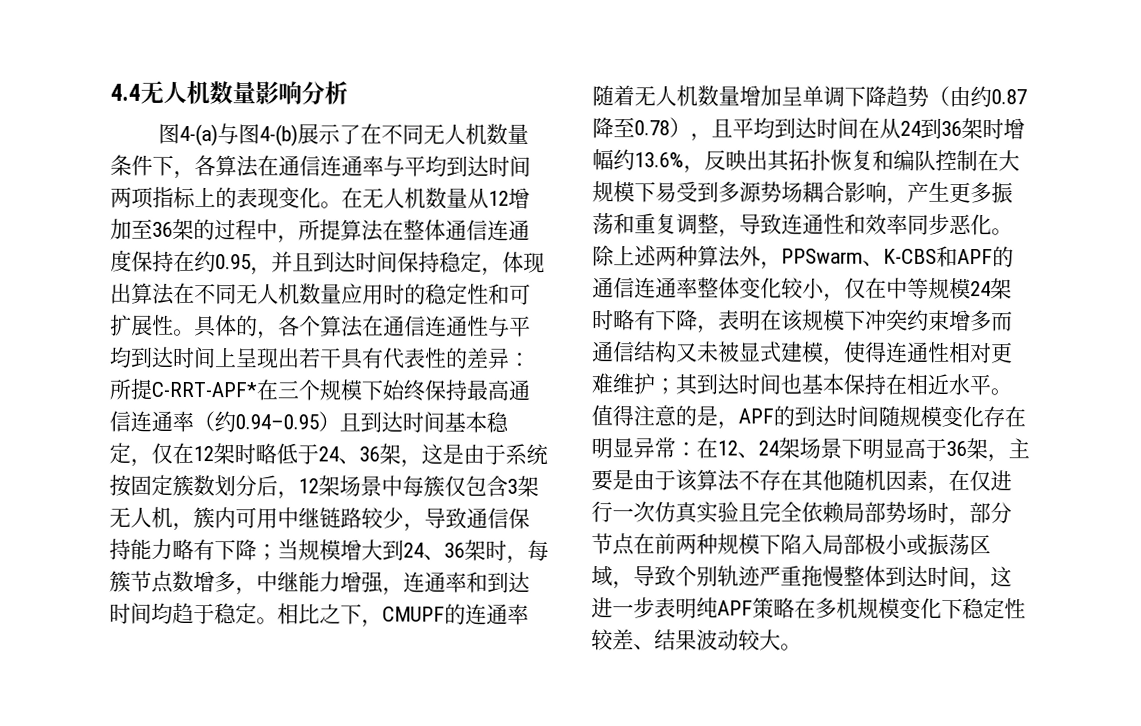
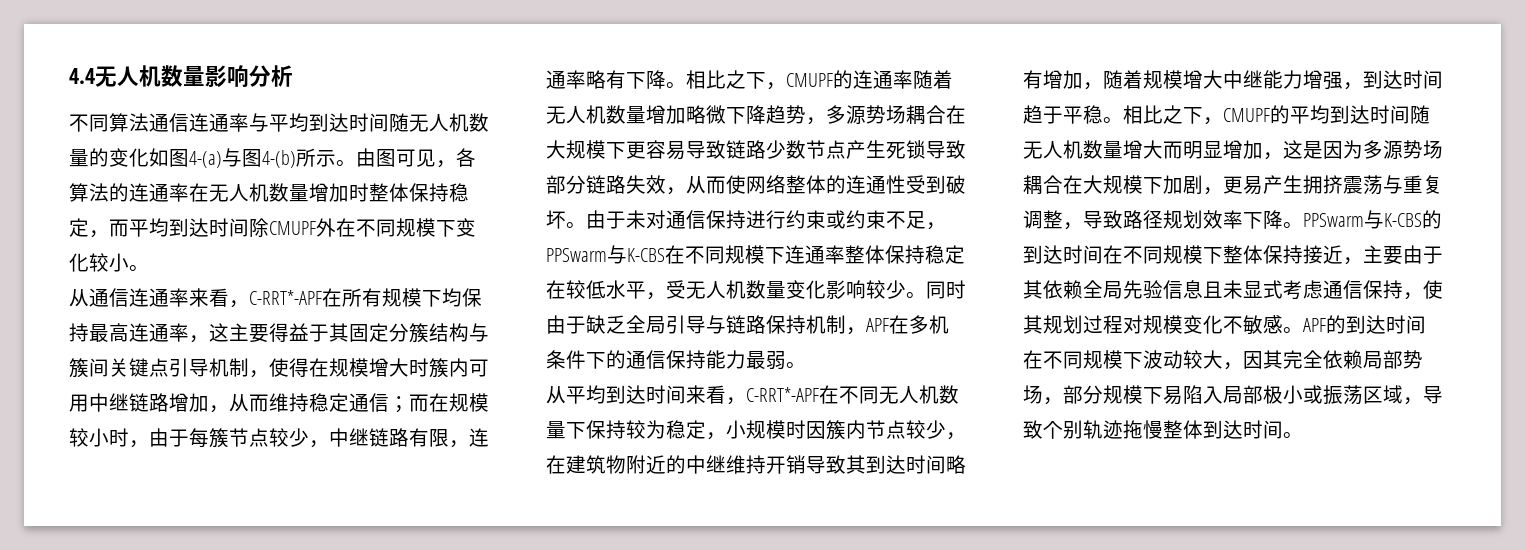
- 图4-(a)与图4-(b)展示了在不同无人机数量条件下，各算法在通信连通率与平均到达时间两项指标上的表现变化。在无人机数量从12增加至36架的过程中，所提算法在整体通信连通度保持在约0.95，并且到达时间保持稳定，体现出算法在不同无人机数量应用时的稳定性和可扩展性。具体的，各个算法在通信连通性与平均到达时间上呈现出若干具有代表性的差异：所提C-RRT-APF*在三个规模下始终保持最高通信连通率（约0.94–0.95）且到达时间基本稳定，仅在12架时略低于24、36架，这是由于系统按固定簇数划分后，12架场景中每簇仅包含3架无人机，簇内可用中继链路较少，导致通信保持能力略有下降；当规模增大到24、36架时，每簇节点数增多，中继能力增强，连通率和到达时间均趋于稳定。
+ 不同算法通信连通率与平均到达时间随无人机数量的变化如图4-(a)与图4-(b)所示。由图可见，各算法的连通率在无人机数量增加时整体保持稳定，而平均到达时间除CMUPF外在不同规模下变化较小。
+ 从通信连通率来看，C-RRT*-APF在所有规模下均保持最高连通率，这主要得益于其固定分簇结构与簇间关键点引导机制，使得在规模增大时簇内可用中继链路增加，从而维持稳定通信；而在规模较小时，由于每簇节点较少，中继链路有限，连通率略有下降。
- 相比之下，CMUPF的连通率随着无人机数量增加呈单调下降趋势（由约0.87降至0.78），且平均到达时间在从24到36架时增幅约13.6%，反映出其拓扑恢复和编队控制在大规模下易受到多源势场耦合影响，产生更多振荡和重复调整，导致连通性和效率同步恶化。除上述两种算法外，PPSwarm、K-CBS和APF的通信连通率整体变化较小，仅在中等规模24架时略有下降，表明在该规模下冲突约束增多而通信结构又未被显式建模，使得连通性相对更难维护；其到达时间也基本保持在相近水平。值得注意的是，APF的到达时间随规模变化存在明显异常：在12、24架场景下明显高于36架，主要是由于该算法不存在其他随机因素，在仅进行一次仿真实验且完全依赖局部势场时，部分节点在前两种规模下陷入局部极小或振荡区域，导致个别轨迹严重拖慢整体到达时间，这进一步表明纯APF策略在多机规模变化下稳定性较差、结果波动较大。
+ 相比之下，CMUPF的连通率随着无人机数量增加略微下降趋势，多源势场耦合在大规模下更容易导致链路少数节点产生死锁导致部分链路失效，从而使网络整体的连通性受到破坏。由于未对通信保持进行约束或约束不足，PPSwarm与K-CBS在不同规模下连通率整体保持稳定在较低水平，受无人机数量变化影响较少。同时由于缺乏全局引导与链路保持机制，APF在多机条件下的通信保持能力最弱。
+ 从平均到达时间来看，C-RRT*-APF在不同无人机数量下保持较为稳定，小规模时因簇内节点较少，在建筑物附近的中继维持开销导致其到达时间略有增加，随着规模增大中继能力增强，到达时间趋于平稳。相比之下，CMUPF的平均到达时间随无人机数量增大而明显增加，这是因为多源势场耦合在大规模下加剧，更易产生拥挤震荡与重复调整，导致路径规划效率下降。PPSwarm与K-CBS的到达时间在不同规模下整体保持接近，主要由于其依赖全局先验信息且未显式考虑通信保持，使其规划过程对规模变化不敏感。APF的到达时间在不同规模下波动较大，因其完全依赖局部势场，部分规模下易陷入局部极小或振荡区域，导致个别轨迹拖慢整体到达时间。

